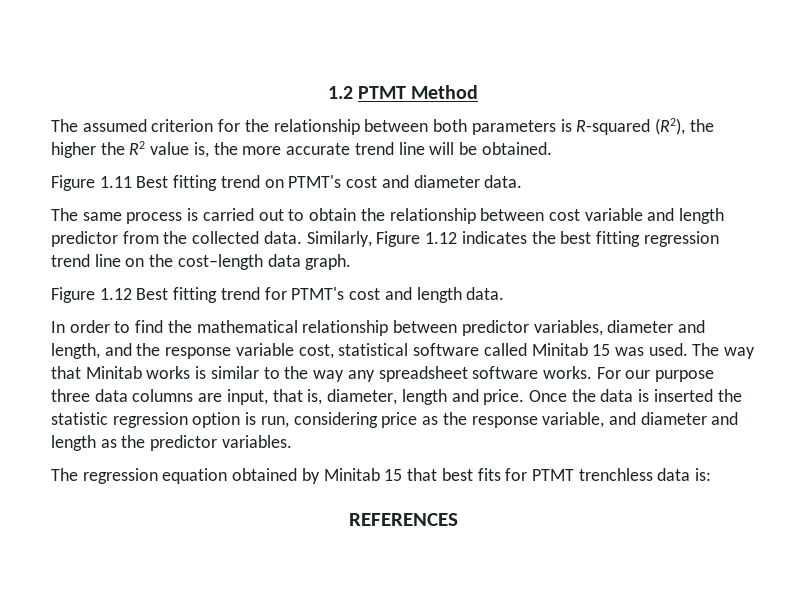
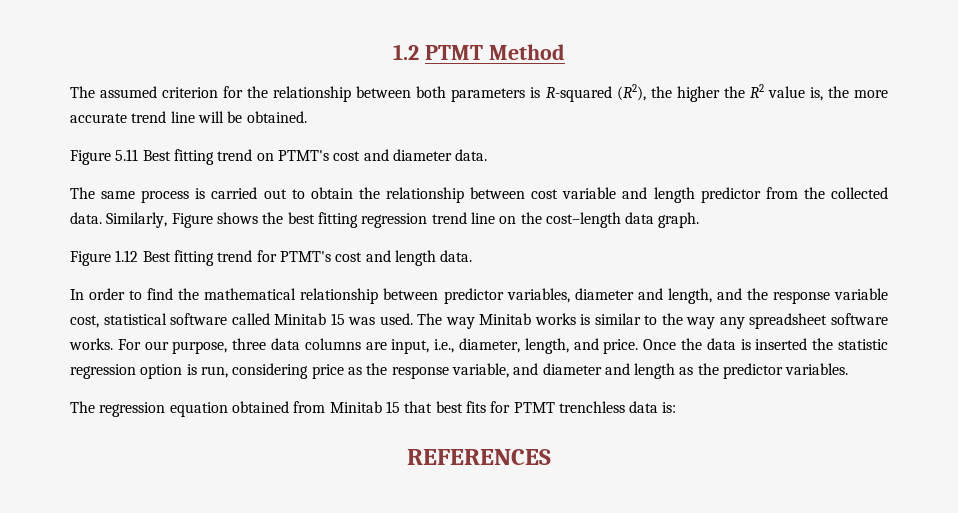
- Figure 1.11 Best fitting trend on PTMT's cost and diameter data.
+ Figure 5.11 Best fitting trend on PTMT's cost and diameter data.
- Similarly, Figure 1.12 indicates the best fitting regression trend line on the cost–length data graph.
+ Similarly, Figure shows the best fitting regression trend line on the cost–length data graph.
- The way that Minitab works is similar to the way any spreadsheet software works.
+ The way Minitab works is similar to the way any spreadsheet software works.
- For our purpose three data columns are input, that is, diameter, length and price.
+ For our purpose, three data columns are input, i.e., diameter, length, and price.
- The regression equation obtained by Minitab 15 that best fits for PTMT trenchless data is:
+ The regression equation obtained from Minitab 15 that best fits for PTMT trenchless data is:

